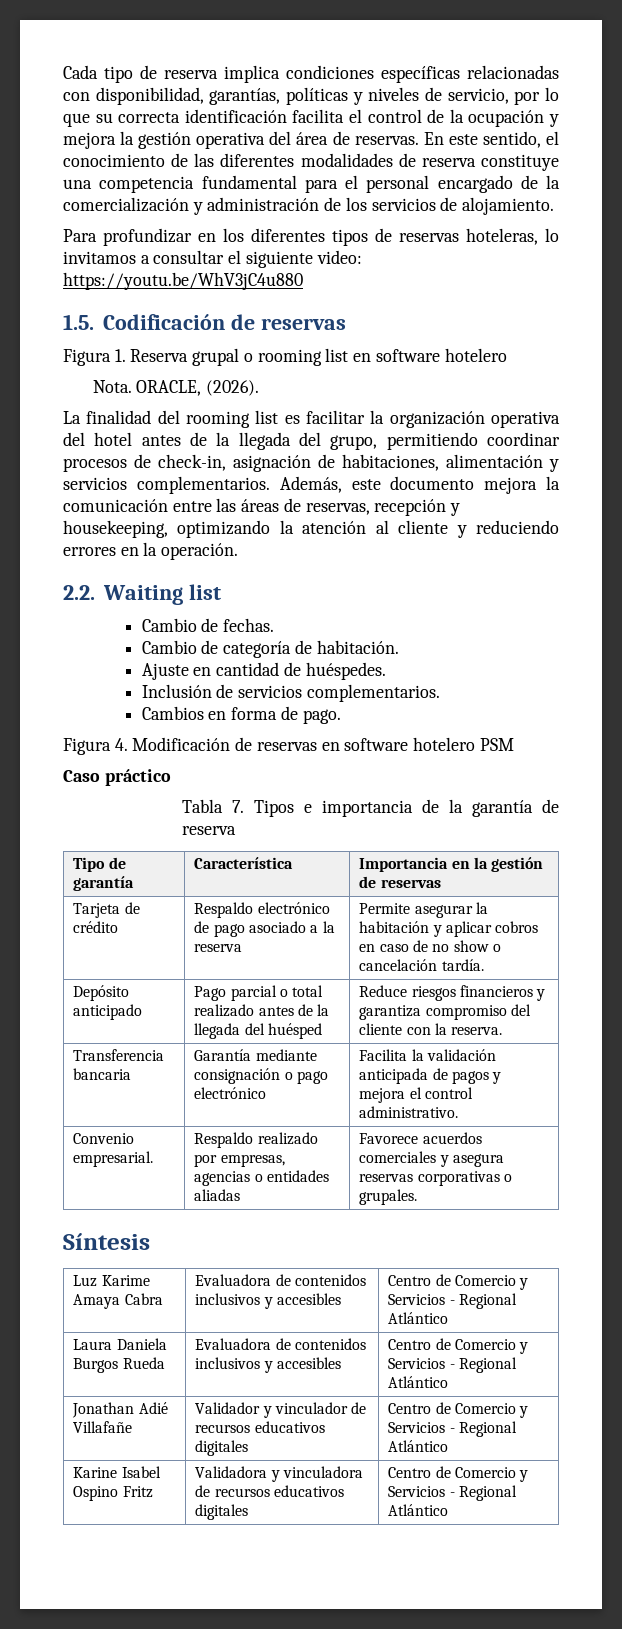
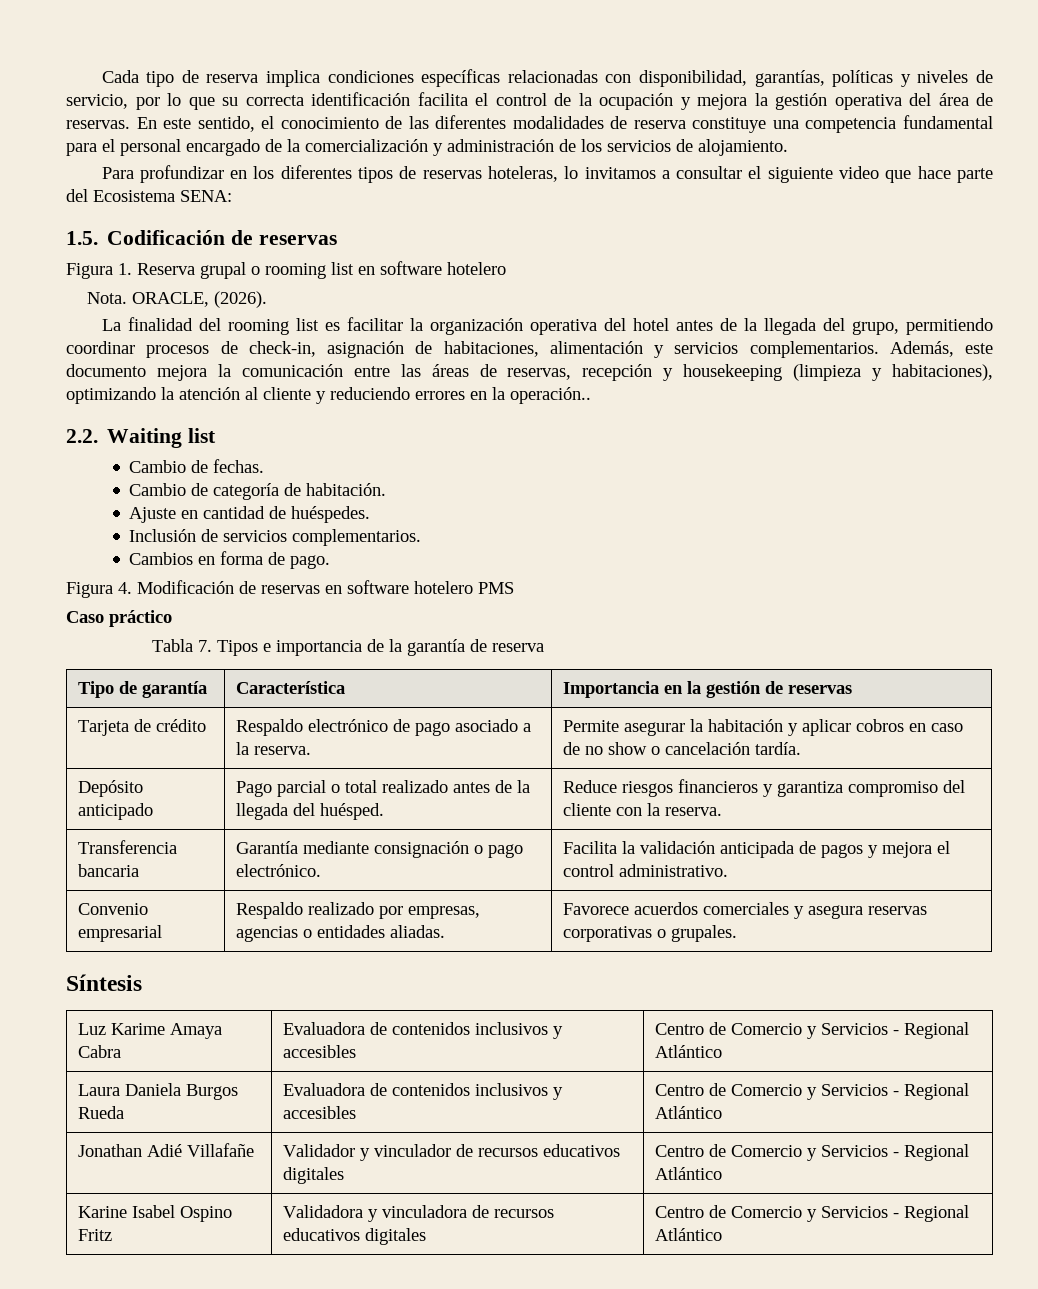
- Para profundizar en los diferentes tipos de reservas hoteleras, lo invitamos a consultar el siguiente video: https://youtu.be/WhV3jC4u880
+ Para profundizar en los diferentes tipos de reservas hoteleras, lo invitamos a consultar el siguiente video que hace parte del Ecosistema SENA:
- Además, este documento mejora la comunicación entre las áreas de reservas, recepción y housekeeping, optimizando la atención al cliente y reduciendo errores en la operación.
+ Además, este documento mejora la comunicación entre las áreas de reservas, recepción y housekeeping (limpieza y habitaciones), optimizando la atención al cliente y reduciendo errores en la operación..
- Figura 4. Modificación de reservas en software hotelero PSM
+ Figura 4. Modificación de reservas en software hotelero PMS
- Tarjeta de crédito | Respaldo electrónico de pago asociado a la reserva | Permite asegurar la habitación y aplicar cobros en caso de no show o cancelación tardía.
+ Tarjeta de crédito | Respaldo electrónico de pago asociado a la reserva. | Permite asegurar la habitación y aplicar cobros en caso de no show o cancelación tardía.
- Depósito anticipado | Pago parcial o total realizado antes de la llegada del huésped | Reduce riesgos financieros y garantiza compromiso del cliente con la reserva.
+ Depósito anticipado | Pago parcial o total realizado antes de la llegada del huésped. | Reduce riesgos financieros y garantiza compromiso del cliente con la reserva.
- Transferencia bancaria | Garantía mediante consignación o pago electrónico | Facilita la validación anticipada de pagos y mejora el control administrativo.
+ Transferencia bancaria | Garantía mediante consignación o pago electrónico. | Facilita la validación anticipada de pagos y mejora el control administrativo.
- Convenio empresarial. | Respaldo realizado por empresas, agencias o entidades aliadas | Favorece acuerdos comerciales y asegura reservas corporativas o grupales.
+ Convenio empresarial | Respaldo realizado por empresas, agencias o entidades aliadas. | Favorece acuerdos comerciales y asegura reservas corporativas o grupales.

